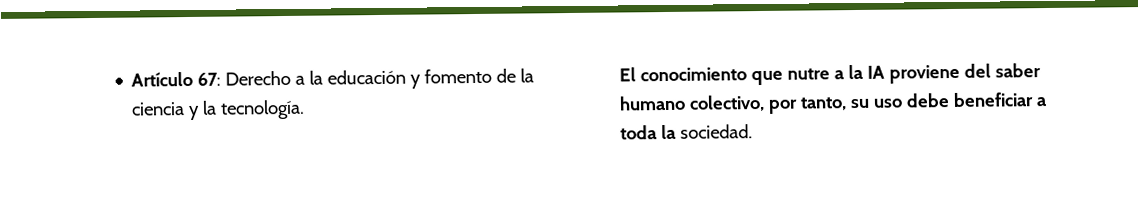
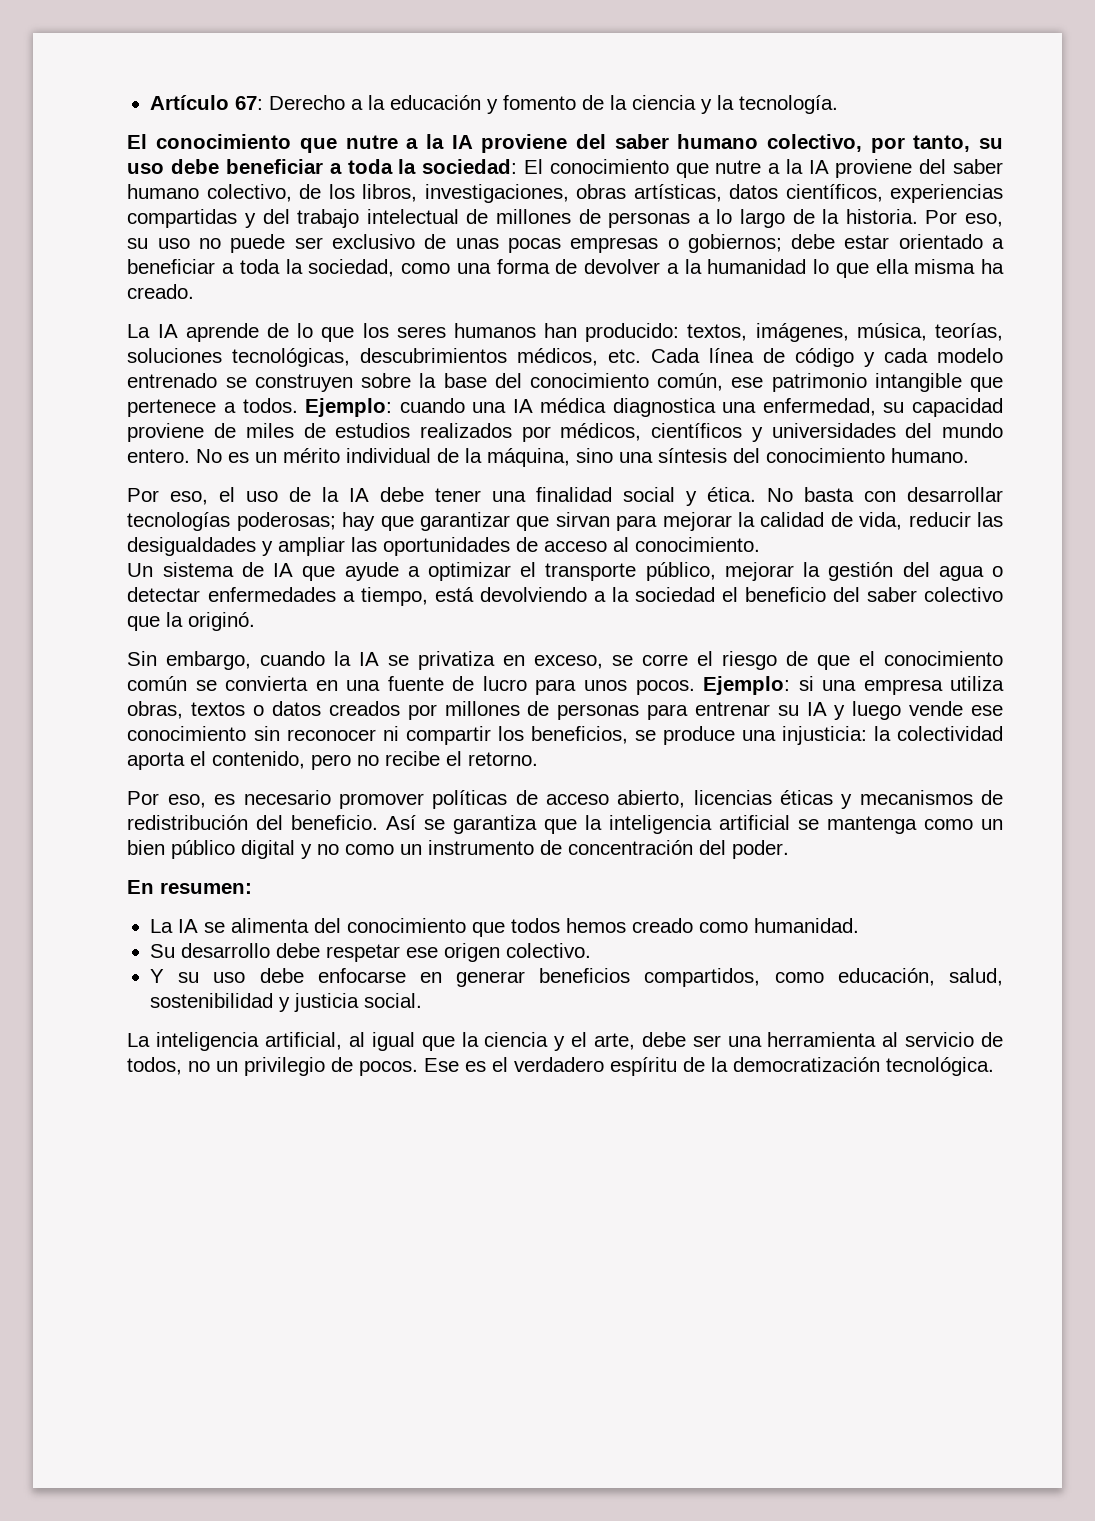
- El conocimiento que nutre a la IA proviene del saber humano colectivo, por tanto, su uso debe beneficiar a toda la sociedad.
+ El conocimiento que nutre a la IA proviene del saber humano colectivo, por tanto, su uso debe beneficiar a toda la sociedad: El conocimiento que nutre a la IA proviene del saber humano colectivo, de los libros, investigaciones, obras artísticas, datos científicos, experiencias compartidas y del trabajo intelectual de millones de personas a lo largo de la historia. Por eso, su uso no puede ser exclusivo de unas pocas empresas o gobiernos; debe estar orientado a beneficiar a toda la sociedad, como una forma de devolver a la humanidad lo que ella misma ha creado.
+ La IA aprende de lo que los seres humanos han producido: textos, imágenes, música, teorías, soluciones tecnológicas, descubrimientos médicos, etc. Cada línea de código y cada modelo entrenado se construyen sobre la base del conocimiento común, ese patrimonio intangible que pertenece a todos. Ejemplo: cuando una IA médica diagnostica una enfermedad, su capacidad proviene de miles de estudios realizados por médicos, científicos y universidades del mundo entero. No es un mérito individual de la máquina, sino una síntesis del conocimiento humano.
+ Por eso, el uso de la IA debe tener una finalidad social y ética. No basta con desarrollar tecnologías poderosas; hay que garantizar que sirvan para mejorar la calidad de vida, reducir las desigualdades y ampliar las oportunidades de acceso al conocimiento.
+ Un sistema de IA que ayude a optimizar el transporte público, mejorar la gestión del agua o detectar enfermedades a tiempo, está devolviendo a la sociedad el beneficio del saber colectivo que la originó.
+ Sin embargo, cuando la IA se privatiza en exceso, se corre el riesgo de que el conocimiento común se convierta en una fuente de lucro para unos pocos. Ejemplo: si una empresa utiliza obras, textos o datos creados por millones de personas para entrenar su IA y luego vende ese conocimiento sin reconocer ni compartir los beneficios, se produce una injusticia: la colectividad aporta el contenido, pero no recibe el retorno.
+ Por eso, es necesario promover políticas de acceso abierto, licencias éticas y mecanismos de redistribución del beneficio. Así se garantiza que la inteligencia artificial se mantenga como un bien público digital y no como un instrumento de concentración del poder.
+ En resumen:
+ La IA se alimenta del conocimiento que todos hemos creado como humanidad.
+ Su desarrollo debe respetar ese origen colectivo.
+ Y su uso debe enfocarse en generar beneficios compartidos, como educación, salud, sostenibilidad y justicia social.
+ La inteligencia artificial, al igual que la ciencia y el arte, debe ser una herramienta al servicio de todos, no un privilegio de pocos. Ese es el verdadero espíritu de la democratización tecnológica.

